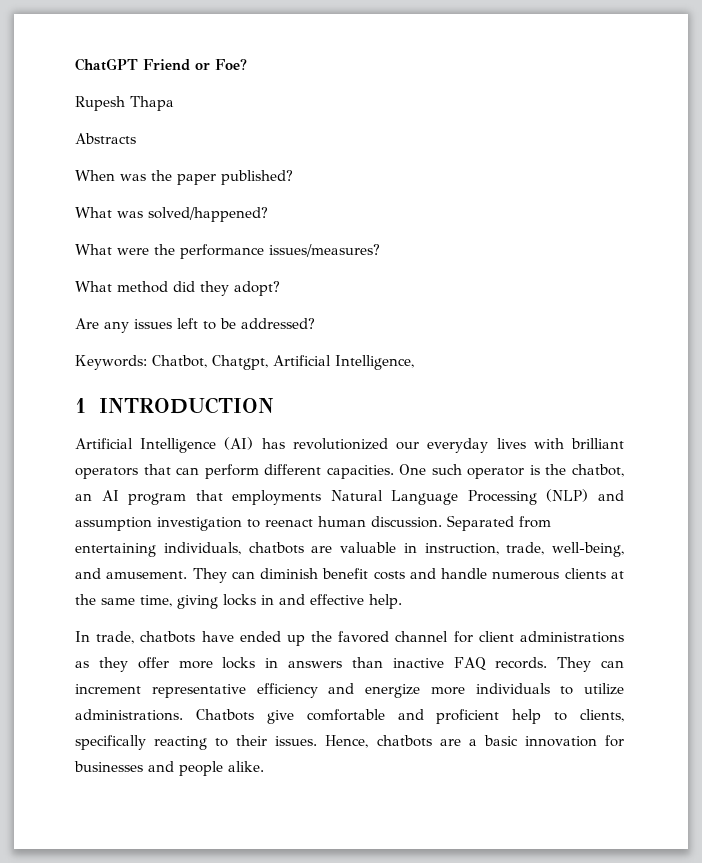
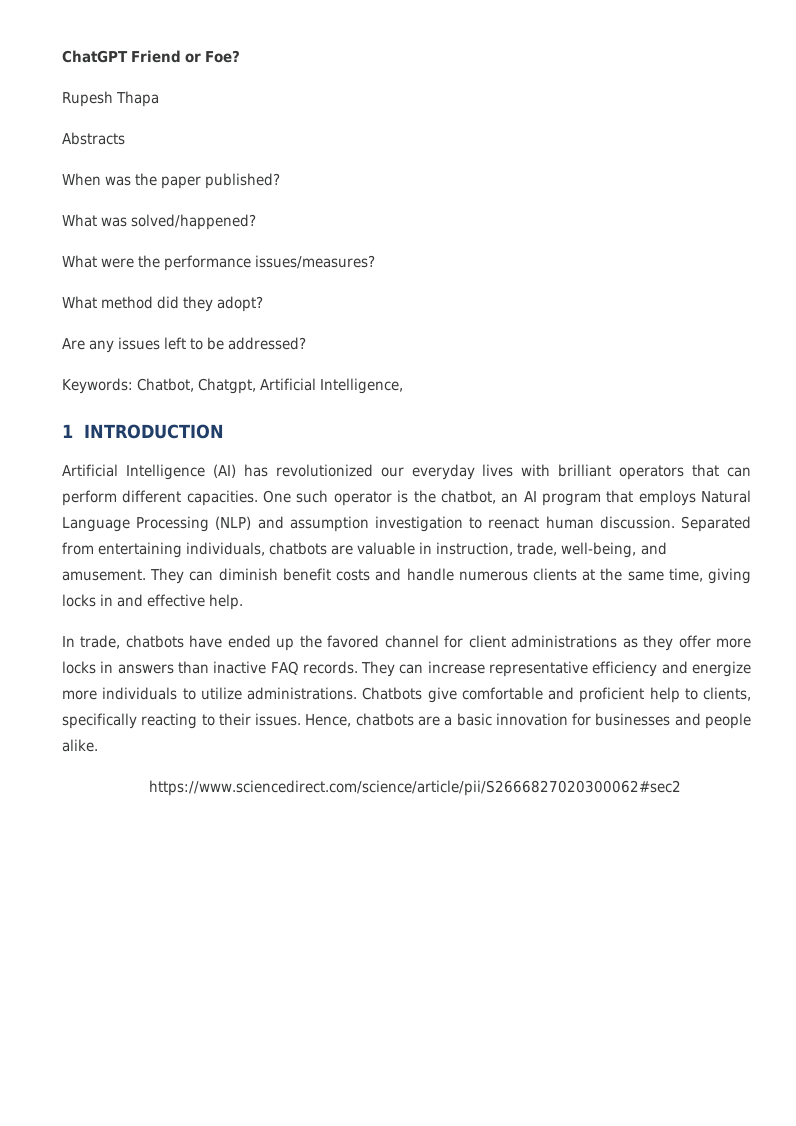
- One such operator is the chatbot, an AI program that employments Natural Language Processing (NLP) and assumption investigation to reenact human discussion.
+ One such operator is the chatbot, an AI program that employs Natural Language Processing (NLP) and assumption investigation to reenact human discussion.
- They can increment representative efficiency and energize more individuals to utilize administrations.
+ They can increase representative efficiency and energize more individuals to utilize administrations.
+ https://www.sciencedirect.com/science/article/pii/S2666827020300062#sec2

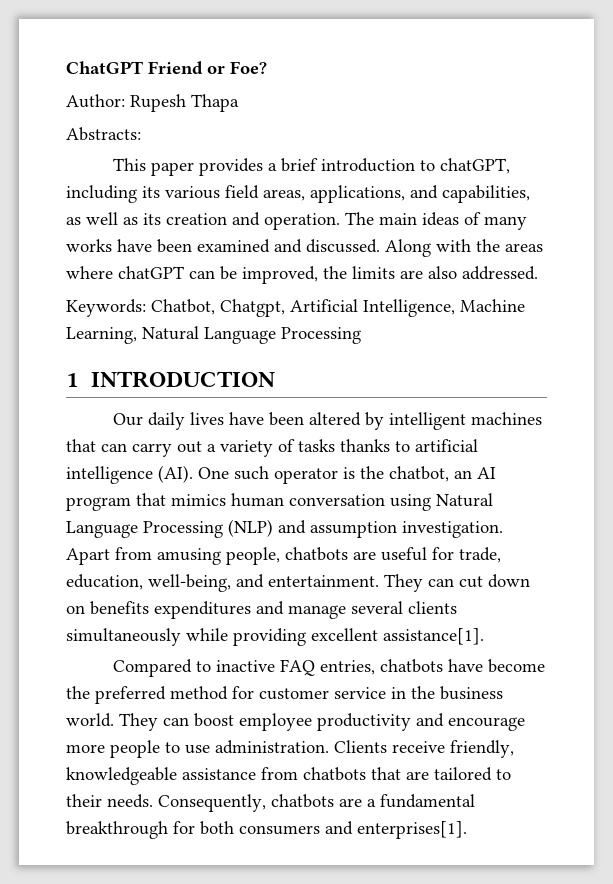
- Rupesh Thapa
+ Author: Rupesh Thapa
- Abstracts
- When was the paper published?
- What was solved/happened?
- What were the performance issues/measures?
- What method did they adopt?
- Are any issues left to be addressed?
+ Abstracts:
+ This paper provides a brief introduction to chatGPT, including its various field areas, applications, and capabilities, as well as its creation and operation. The main ideas of many works have been examined and discussed. Along with the areas where chatGPT can be improved, the limits are also addressed.
- Keywords: Chatbot, Chatgpt, Artificial Intelligence,
+ Keywords: Chatbot, Chatgpt, Artificial Intelligence, Machine Learning, Natural Language Processing
  1 INTRODUCTION
- Artificial Intelligence (AI) has revolutionized our everyday lives with brilliant operators that can perform different capacities. One such operator is the chatbot, an AI program that employs Natural Language Processing (NLP) and assumption investigation to reenact human discussion. Separated from entertaining individuals, chatbots are valuable in instruction, trade, well-being, and amusement. They can diminish benefit costs and handle numerous clients at the same time, giving locks in and effective help.
- In trade, chatbots have ended up the favored channel for client administrations as they offer more locks in answers than inactive FAQ records. They can increase representative efficiency and energize more individuals to utilize administrations. Chatbots give comfortable and proficient help to clients, specifically reacting to their issues. Hence, chatbots are a basic innovation for businesses and people alike.
- https://www.sciencedirect.com/science/article/pii/S2666827020300062#sec2
+ Our daily lives have been altered by intelligent machines that can carry out a variety of tasks thanks to artificial intelligence (AI). One such operator is the chatbot, an AI program that mimics human conversation using Natural Language Processing (NLP) and assumption investigation. Apart from amusing people, chatbots are useful for trade, education, well-being, and entertainment. They can cut down on benefits expenditures and manage several clients simultaneously while providing excellent assistance[1].
+ Compared to inactive FAQ entries, chatbots have become the preferred method for customer service in the business world. They can boost employee productivity and encourage more people to use administration. Clients receive friendly, knowledgeable assistance from chatbots that are tailored to their needs. Consequently, chatbots are a fundamental breakthrough for both consumers and enterprises[1].

